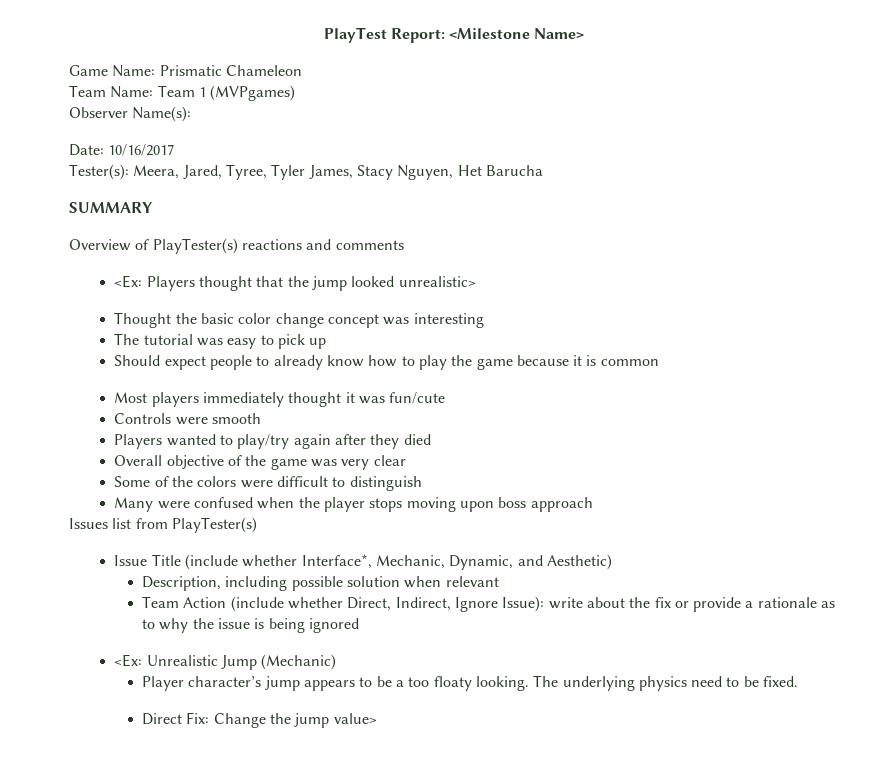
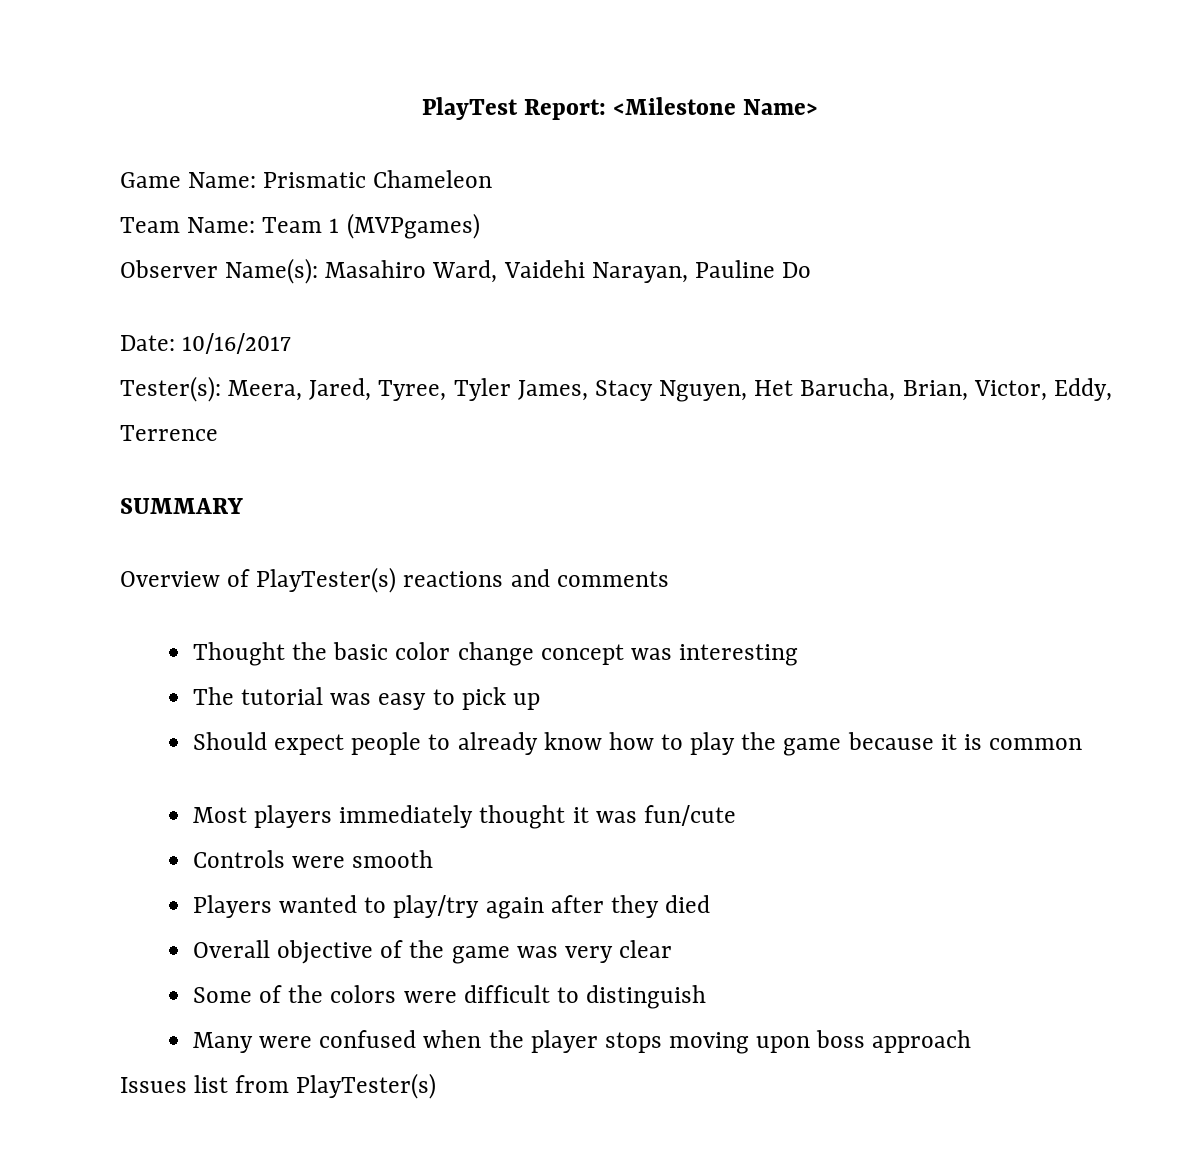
- Observer Name(s):
+ Observer Name(s): Masahiro Ward, Vaidehi Narayan, Pauline Do
- Tester(s): Meera, Jared, Tyree, Tyler James, Stacy Nguyen, Het Barucha
+ Tester(s): Meera, Jared, Tyree, Tyler James, Stacy Nguyen, Het Barucha, Brian, Victor, Eddy, Terrence
- <Ex: Players thought that the jump looked unrealistic>
- Issue Title (include whether Interface*, Mechanic, Dynamic, and Aesthetic)
- Description, including possible solution when relevant
- Team Action (include whether Direct, Indirect, Ignore Issue): write about the fix or provide a rationale as to why the issue is being ignored
- <Ex: Unrealistic Jump (Mechanic)
- Player character’s jump appears to be a too floaty looking. The underlying physics need to be fixed.
- Direct Fix: Change the jump value>

